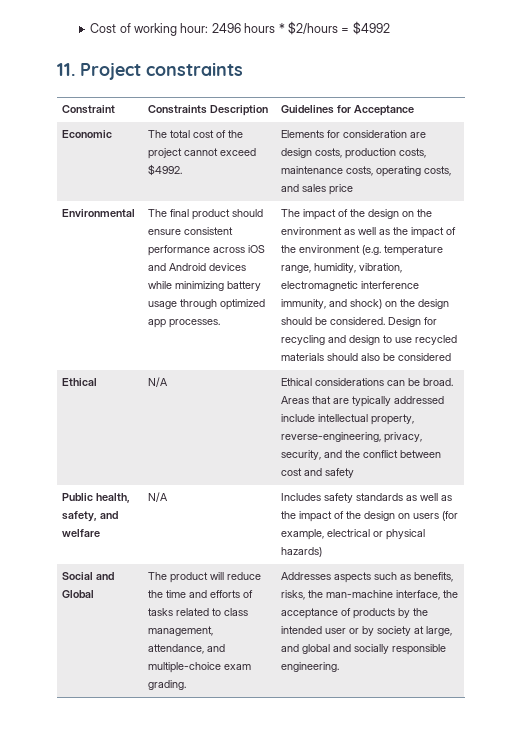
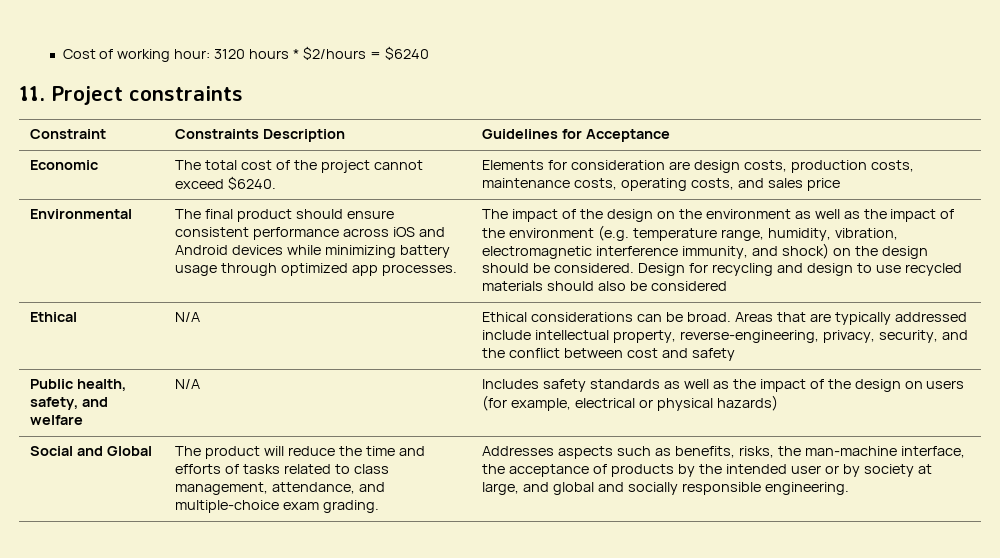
- Cost of working hour: 2496 hours * $2/hours = $4992
+ Cost of working hour: 3120 hours * $2/hours = $6240
- Economic | The total cost of the project cannot exceed $4992. | Elements for consideration are design costs, production costs, maintenance costs, operating costs, and sales price
+ Economic | The total cost of the project cannot exceed $6240. | Elements for consideration are design costs, production costs, maintenance costs, operating costs, and sales price

